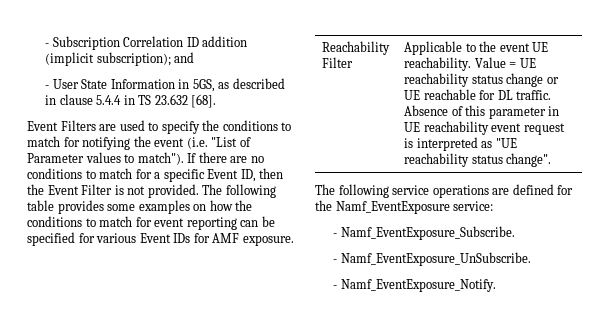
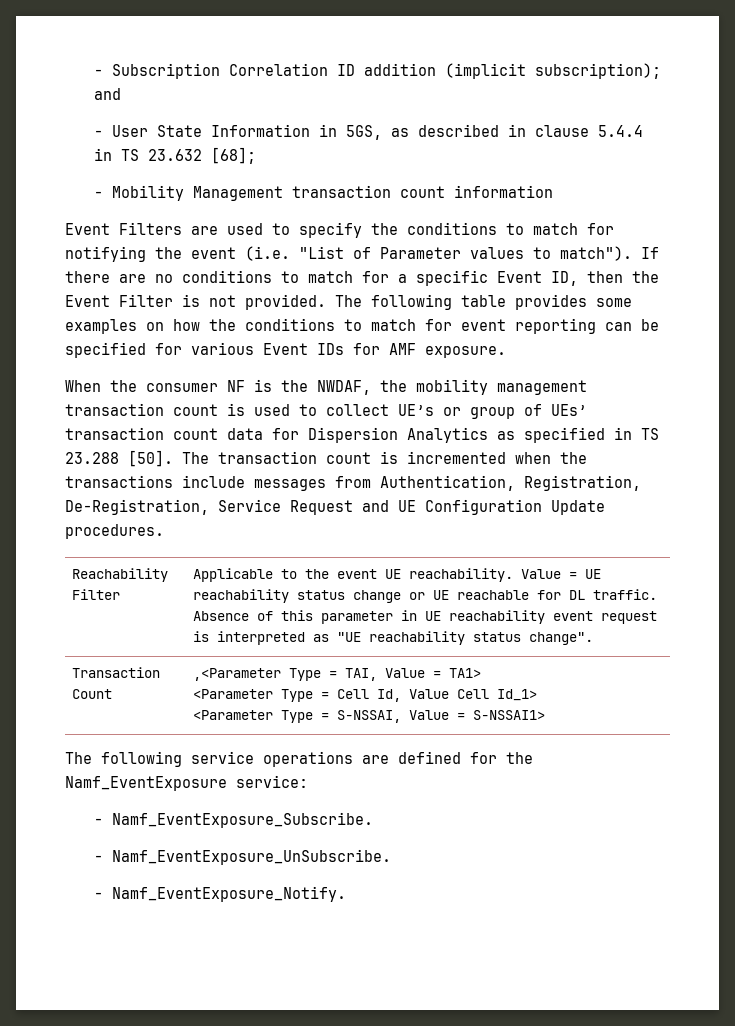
- - User State Information in 5GS, as described in clause 5.4.4 in TS 23.632 [68].
+ - User State Information in 5GS, as described in clause 5.4.4 in TS 23.632 [68];
+ - Mobility Management transaction count information
+ When the consumer NF is the NWDAF, the mobility management transaction count is used to collect UE’s or group of UEs’ transaction count data for Dispersion Analytics as specified in TS 23.288 [50]. The transaction count is incremented when the transactions include messages from Authentication, Registration, De-Registration, Service Request and UE Configuration Update procedures.
+ Transaction Count | ,<Parameter Type = TAI, Value = TA1>
+ <Parameter Type = Cell Id, Value Cell Id_1>
+ <Parameter Type = S-NSSAI, Value = S-NSSAI1>

